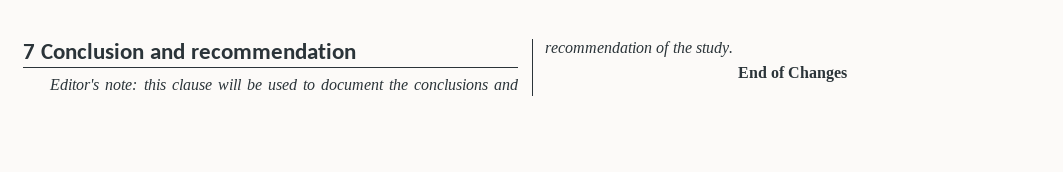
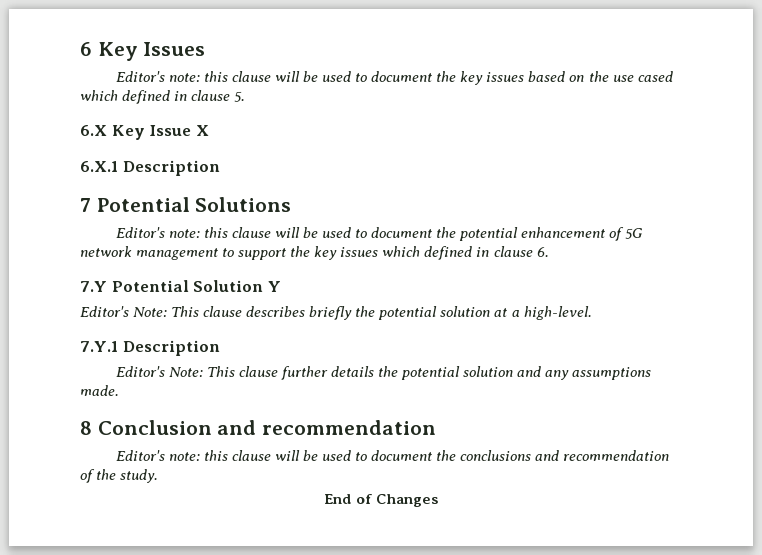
- 7 Conclusion and recommendation
+ 6 Key Issues
+ Editor's note: this clause will be used to document the key issues based on the use cased which defined in clause 5.
+ 6.X Key Issue X
+ 6.X.1 Description
+ 7 Potential Solutions
+ Editor's note: this clause will be used to document the potential enhancement of 5G network management to support the key issues which defined in clause 6.
+ 7.Y Potential Solution Y
+ Editor's Note: This clause describes briefly the potential solution at a high-level.
+ 7.Y.1 Description
+ Editor's Note: This clause further details the potential solution and any assumptions made.
+ 8 Conclusion and recommendation

